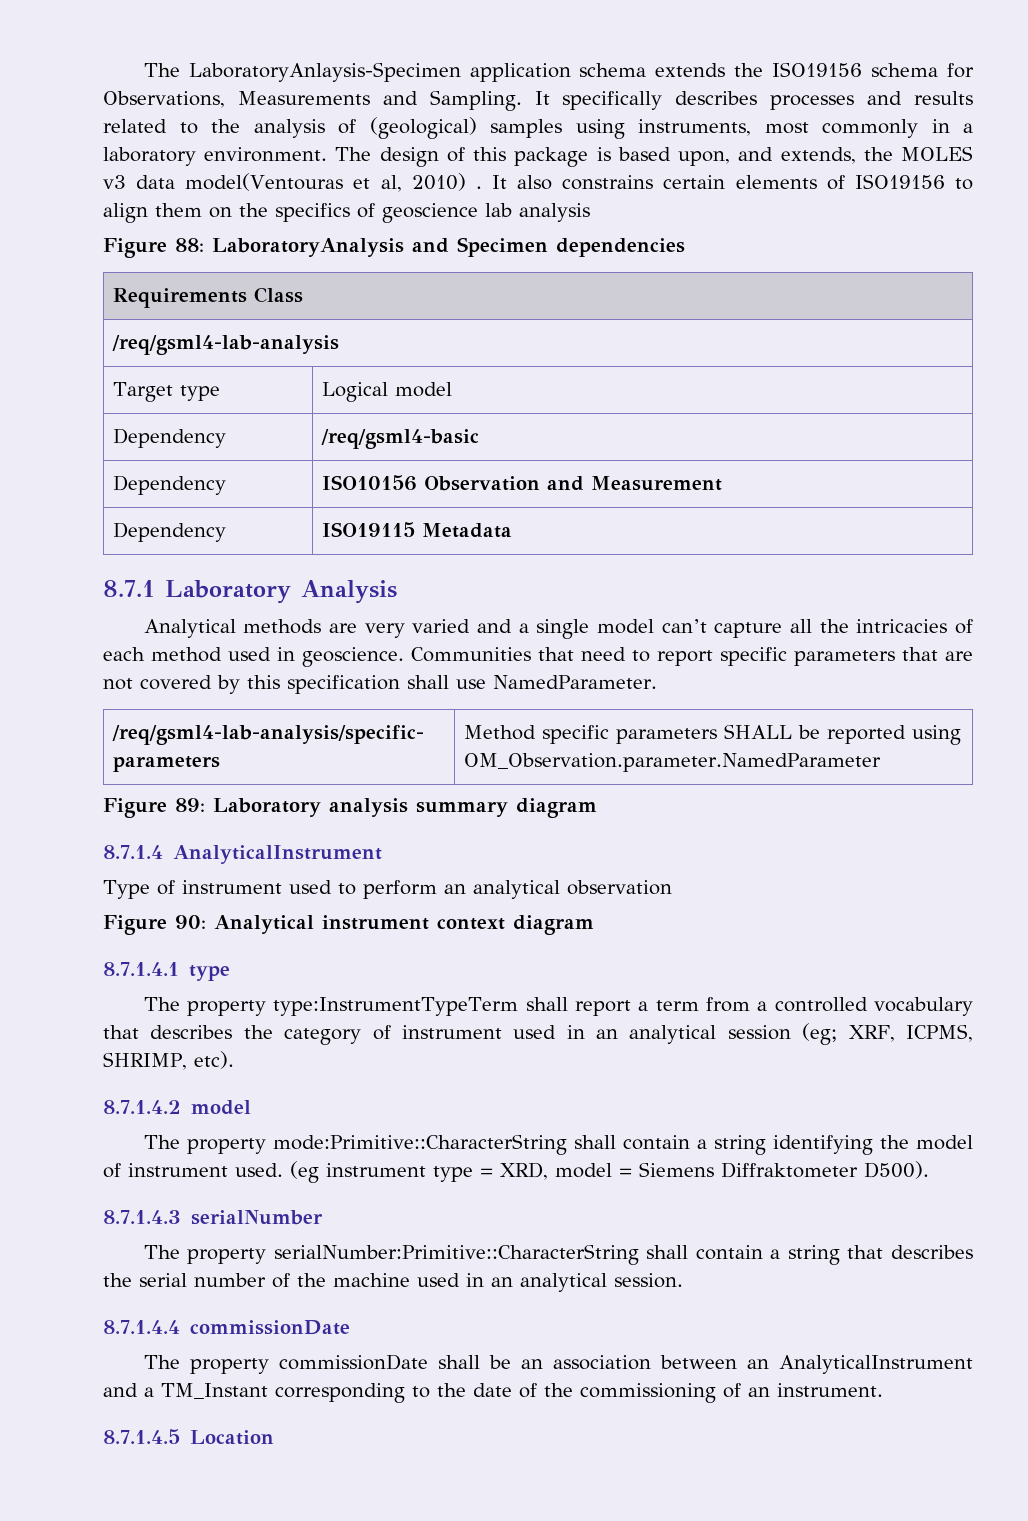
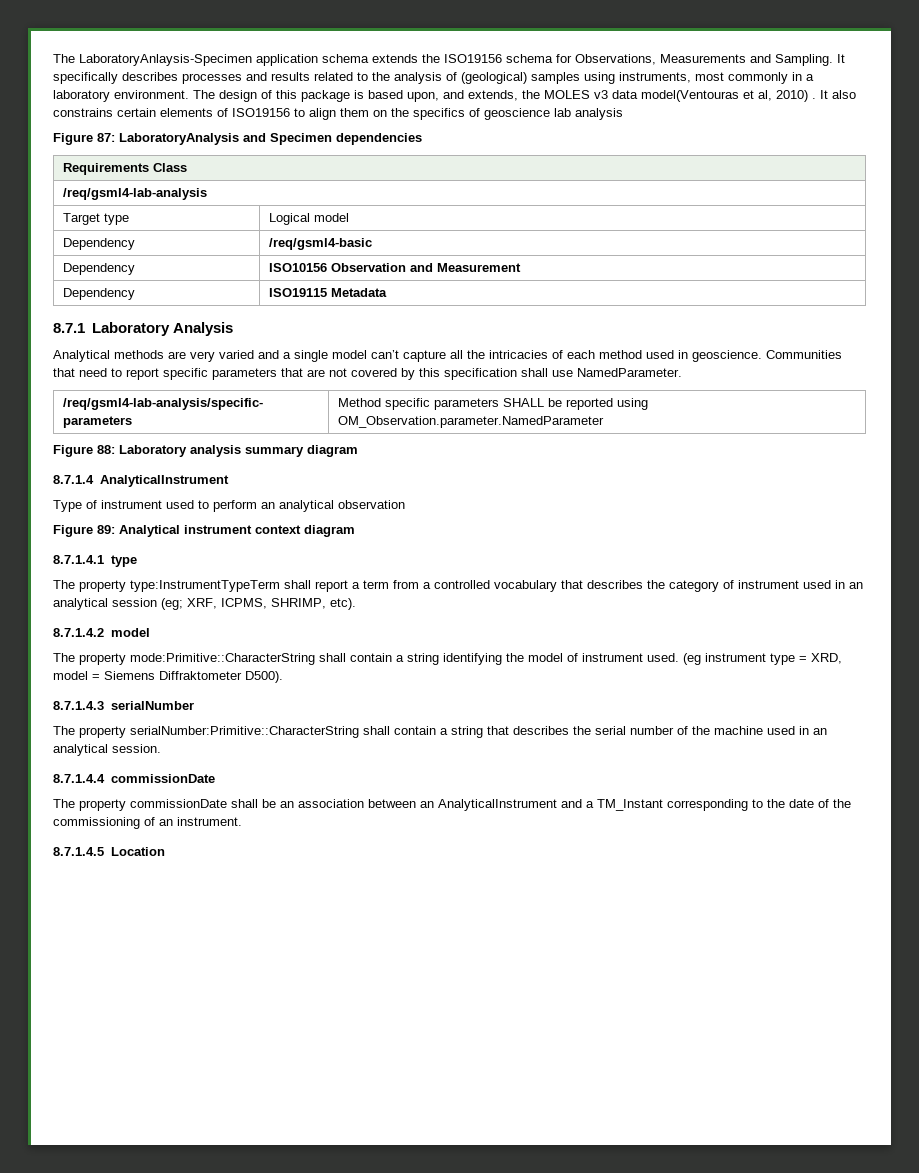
- Figure 88: LaboratoryAnalysis and Specimen dependencies
+ Figure 87: LaboratoryAnalysis and Specimen dependencies
- Figure 89: Laboratory analysis summary diagram
+ Figure 88: Laboratory analysis summary diagram
- Figure 90: Analytical instrument context diagram
+ Figure 89: Analytical instrument context diagram

